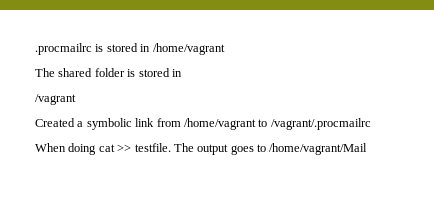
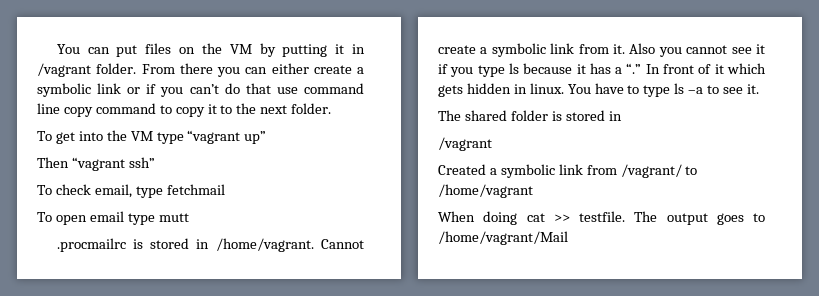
- .procmailrc is stored in /home/vagrant
+ You can put files on the VM by putting it in /vagrant folder. From there you can either create a symbolic link or if you can’t do that use command line copy command to copy it to the next folder.
+ To get into the VM type “vagrant up”
+ Then “vagrant ssh”
+ To check email, type fetchmail
+ To open email type mutt
+ .procmailrc is stored in /home/vagrant. Cannot create a symbolic link from it. Also you cannot see it if you type ls because it has a “.” In front of it which gets hidden in linux. You have to type ls –a to see it.
- Created a symbolic link from /home/vagrant to /vagrant/.procmailrc
+ Created a symbolic link from /vagrant/ to /home/vagrant

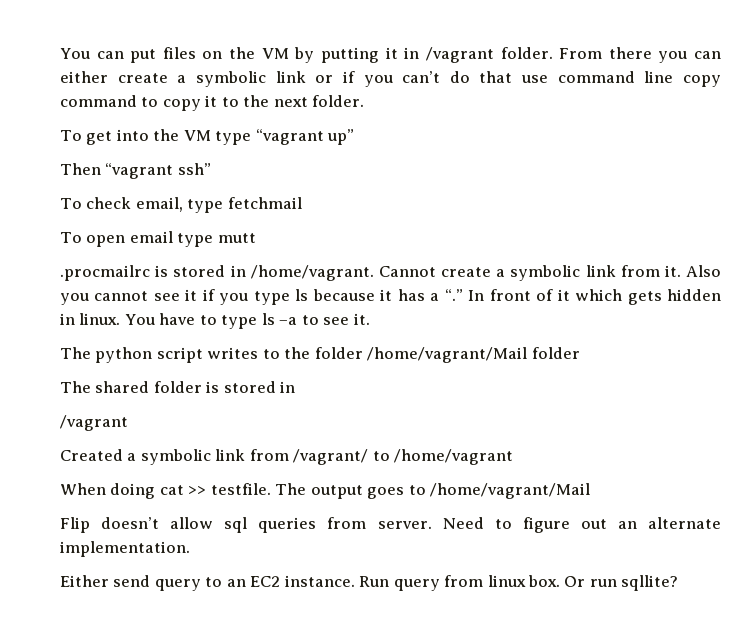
+ The python script writes to the folder /home/vagrant/Mail folder
+ Flip doesn’t allow sql queries from server. Need to figure out an alternate implementation.
+ Either send query to an EC2 instance. Run query from linux box. Or run sqllite?

